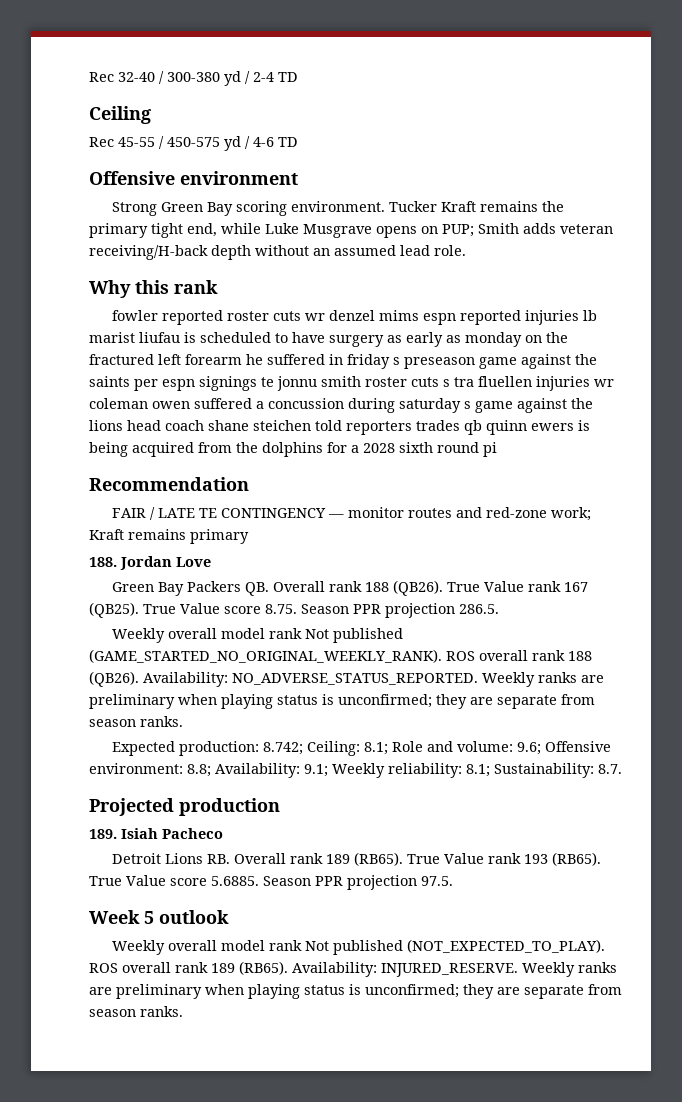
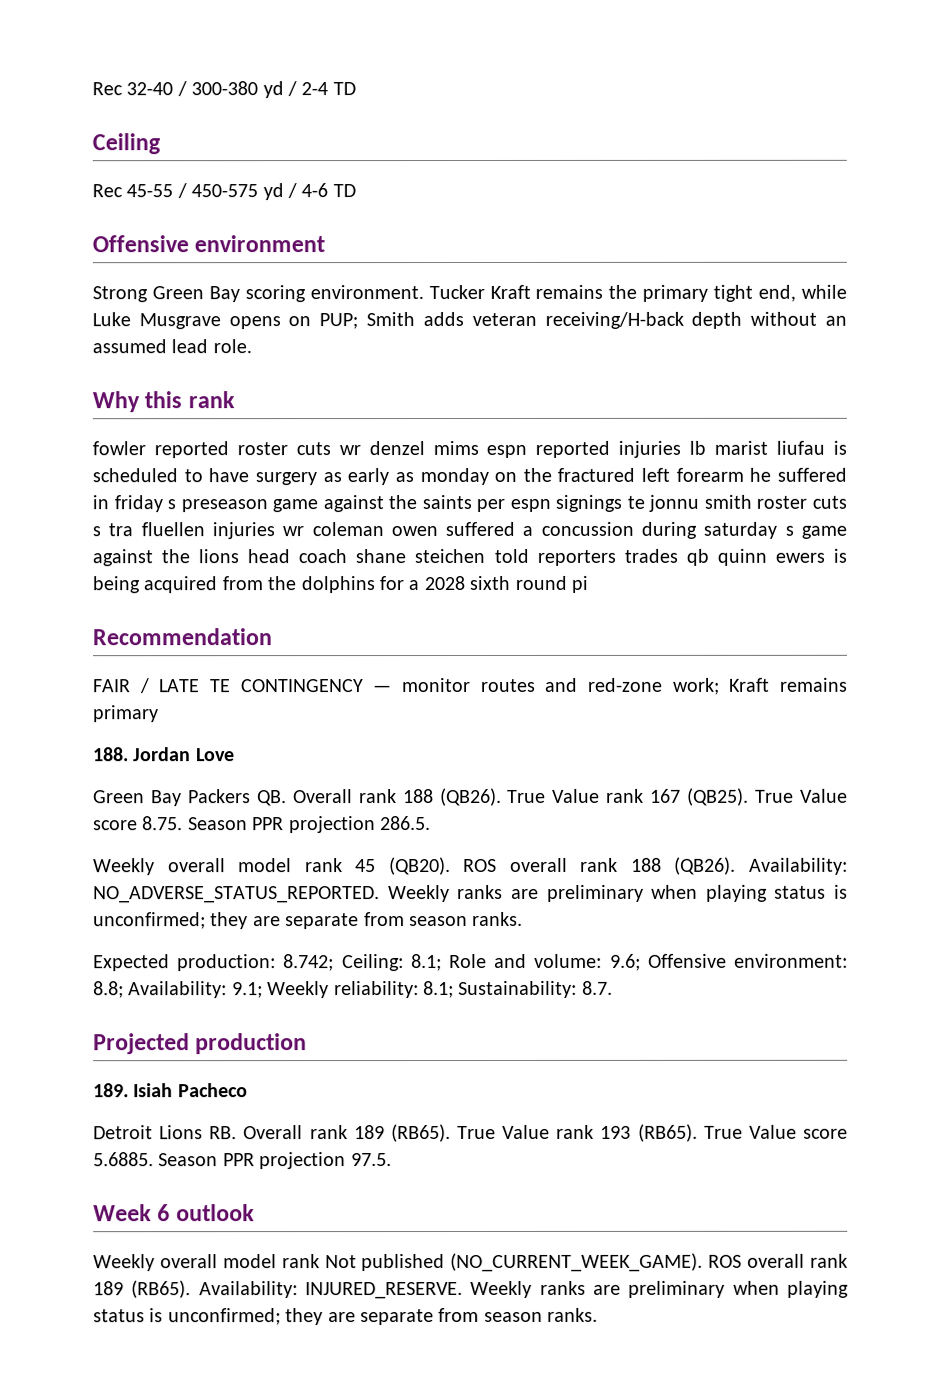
- Weekly overall model rank Not published (GAME_STARTED_NO_ORIGINAL_WEEKLY_RANK).
+ Weekly overall model rank 45 (QB20).
- Week 5 outlook
+ Week 6 outlook
- Weekly overall model rank Not published (NOT_EXPECTED_TO_PLAY).
+ Weekly overall model rank Not published (NO_CURRENT_WEEK_GAME).

